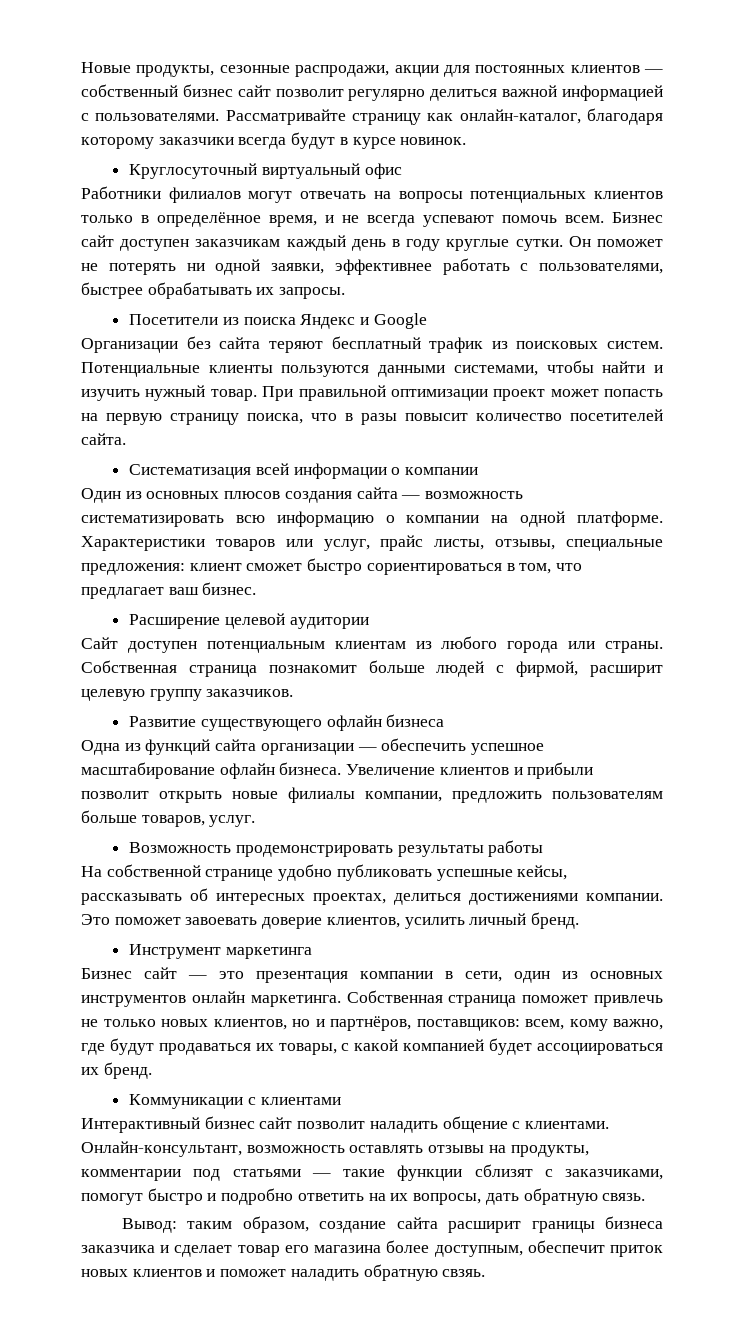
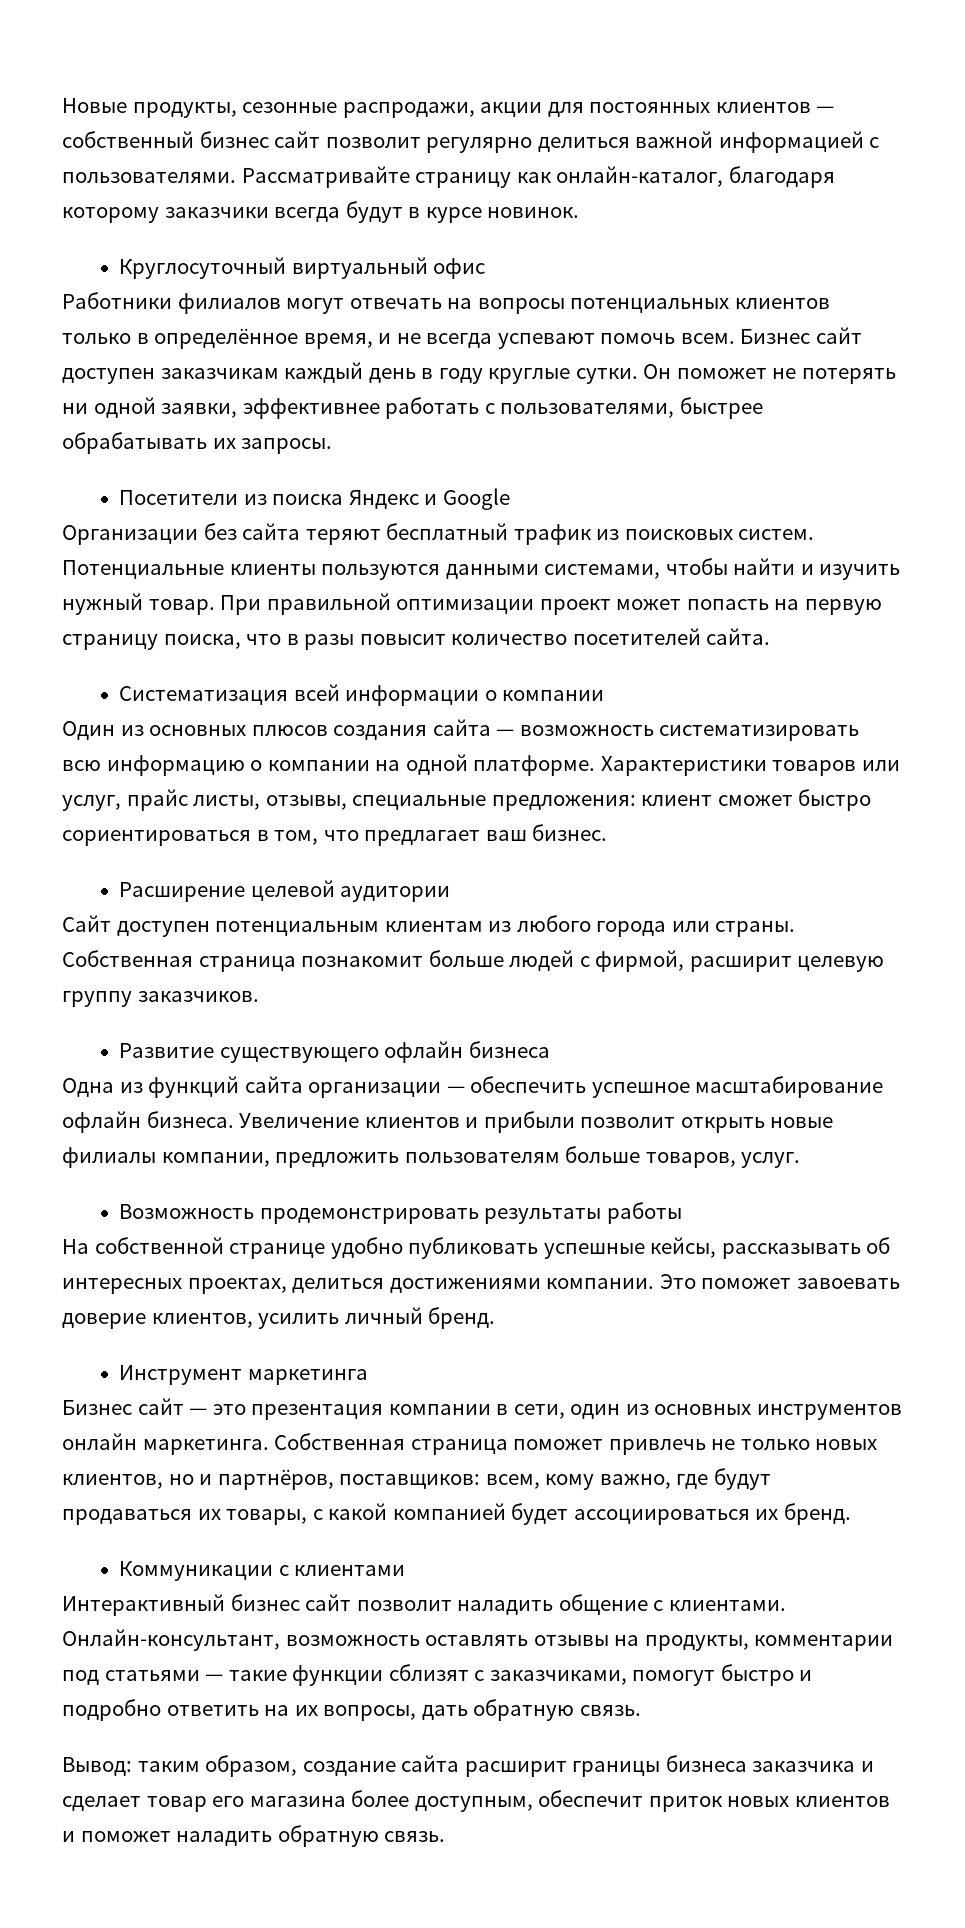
- Вывод: таким образом, создание сайта расширит границы бизнеса заказчика и сделает товар его магазина более доступным, обеспечит приток новых клиентов и поможет наладить обратную свзяь.
+ Вывод: таким образом, создание сайта расширит границы бизнеса заказчика и сделает товар его магазина более доступным, обеспечит приток новых клиентов и поможет наладить обратную связь.

